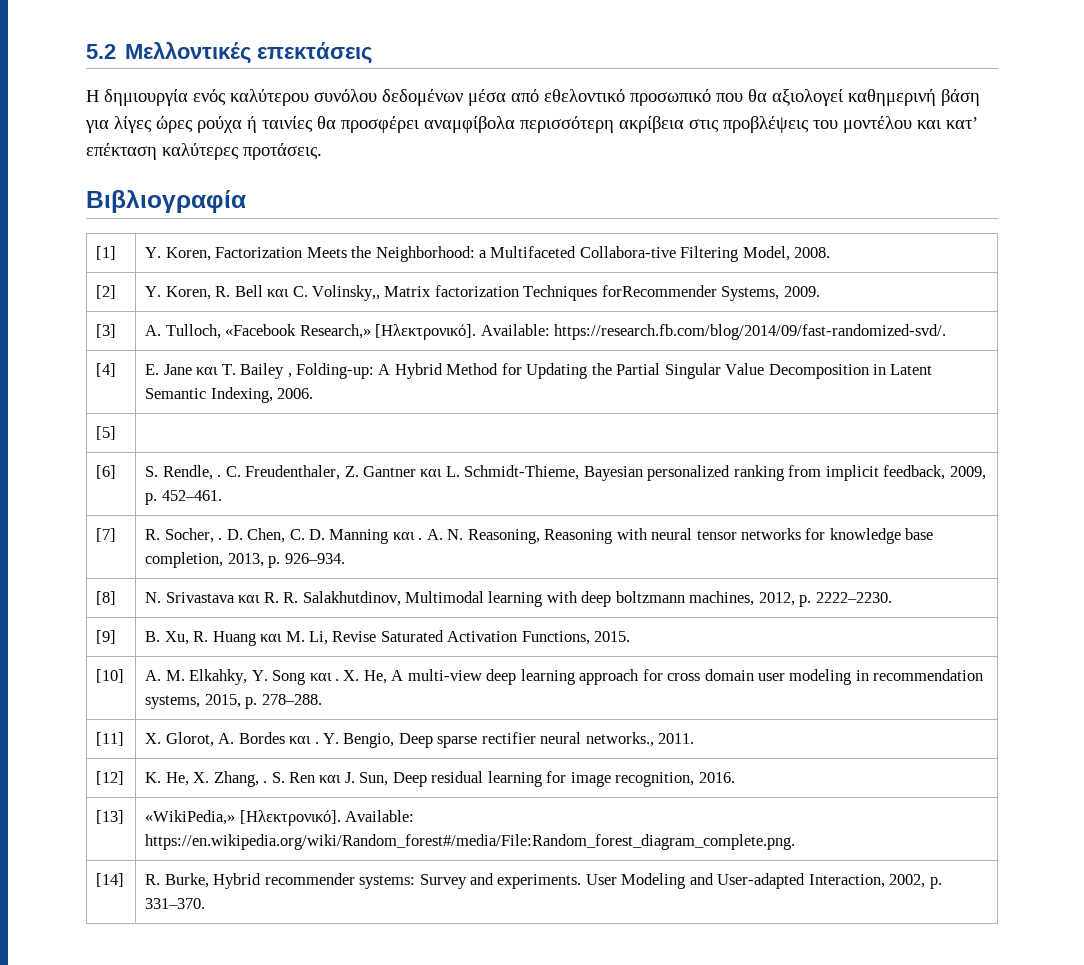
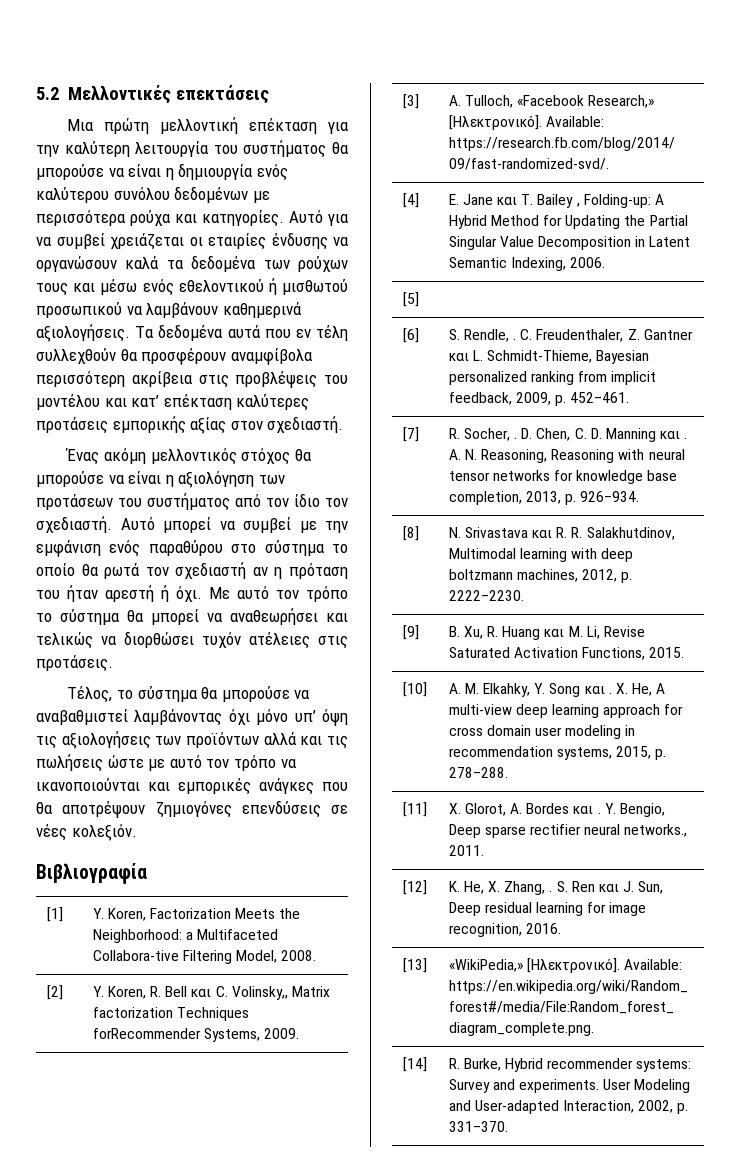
- Η δημιουργία ενός καλύτερου συνόλου δεδομένων μέσα από εθελοντικό προσωπικό που θα αξιολογεί καθημερινή βάση για λίγες ώρες ρούχα ή ταινίες θα προσφέρει αναμφίβολα περισσότερη ακρίβεια στις προβλέψεις του μοντέλου και κατ’ επέκταση καλύτερες προτάσεις.
+ Μια πρώτη μελλοντική επέκταση για την καλύτερη λειτουργία του συστήματος θα μπορούσε να είναι η δημιουργία ενός καλύτερου συνόλου δεδομένων με περισσότερα ρούχα και κατηγορίες. Αυτό για να συμβεί χρειάζεται οι εταιρίες ένδυσης να οργανώσουν καλά τα δεδομένα των ρούχων τους και μέσω ενός εθελοντικού ή μισθωτού προσωπικού να λαμβάνουν καθημερινά αξιολογήσεις. Τα δεδομένα αυτά που εν τέλη συλλεχθούν θα προσφέρουν αναμφίβολα περισσότερη ακρίβεια στις προβλέψεις του μοντέλου και κατ’ επέκταση καλύτερες προτάσεις εμπορικής αξίας στον σχεδιαστή.
+ Ένας ακόμη μελλοντικός στόχος θα μπορούσε να είναι η αξιολόγηση των προτάσεων του συστήματος από τον ίδιο τον σχεδιαστή. Αυτό μπορεί να συμβεί με την εμφάνιση ενός παραθύρου στο σύστημα το οποίο θα ρωτά τον σχεδιαστή αν η πρόταση του ήταν αρεστή ή όχι. Με αυτό τον τρόπο το σύστημα θα μπορεί να αναθεωρήσει και τελικώς να διορθώσει τυχόν ατέλειες στις προτάσεις.
+ Τέλος, το σύστημα θα μπορούσε να αναβαθμιστεί λαμβάνοντας όχι μόνο υπ’ όψη τις αξιολογήσεις των προϊόντων αλλά και τις πωλήσεις ώστε με αυτό τον τρόπο να ικανοποιούνται και εμπορικές ανάγκες που θα αποτρέψουν ζημιογόνες επενδύσεις σε νέες κολεξιόν.

